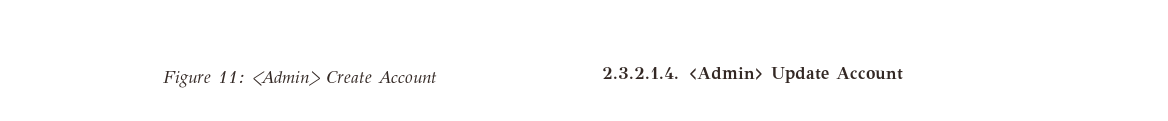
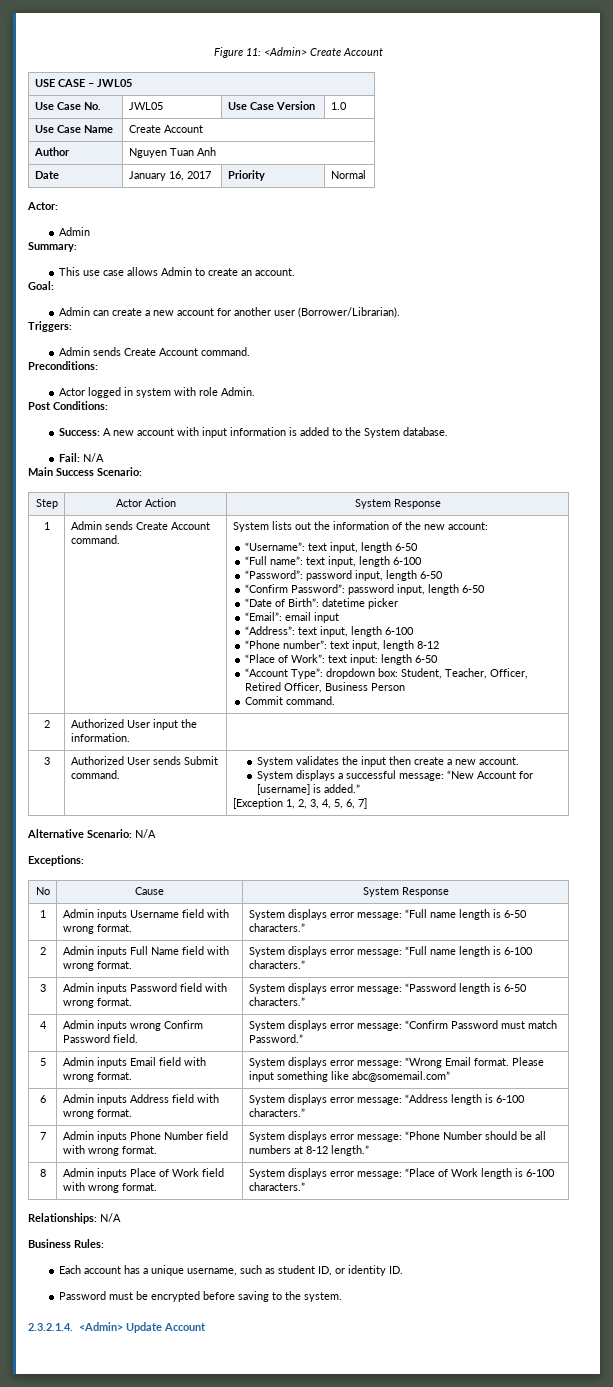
+ USE CASE – JWL05
+ Use Case No. | JWL05 | Use Case Version | 1.0
+ Use Case Name | Create Account
+ Author | Nguyen Tuan Anh
+ Date | January 16, 2017 | Priority | Normal
+ Actor:
+ Admin
+ Summary:
+ This use case allows Admin to create an account.
+ Goal:
+ Admin can create a new account for another user (Borrower/Librarian).
+ Triggers:
+ Admin sends Create Account command.
+ Preconditions:
+ Actor logged in system with role Admin.
+ Post Conditions:
+ Success: A new account with input information is added to the System database.
+ Fail: N/A
+ Main Success Scenario:
+ Step | Actor Action | System Response
+ 1 | Admin sends Create Account command. | System lists out the information of the new account:
+ “Username”: text input, length 6-50
+ “Full name”: text input, length 6-100
+ “Password”: password input, length 6-50
+ “Confirm Password”: password input, length 6-50
+ “Date of Birth”: datetime picker
+ “Email”: email input
+ “Address”: text input, length 6-100
+ “Phone number”: text input, length 8-12
+ “Place of Work”: text input: length 6-50
+ “Account Type”: dropdown box: Student, Teacher, Officer, Retired Officer, Business Person
+ Commit command.
+ 2 | Authorized User input the information. |
+ 3 | Authorized User sends Submit command. | System validates the input then create a new account.
+ System displays a successful message: “New Account for [username] is added.”
+ [Exception 1, 2, 3, 4, 5, 6, 7]
+ Alternative Scenario: N/A
+ Exceptions:
+ No | Cause | System Response
+ 1 | Admin inputs Username field with wrong format. | System displays error message: “Full name length is 6-50 characters.”
+ 2 | Admin inputs Full Name field with wrong format. | System displays error message: “Full name length is 6-100 characters.”
+ 3 | Admin inputs Password field with wrong format. | System displays error message: “Password length is 6-50 characters.”
+ 4 | Admin inputs wrong Confirm Password field. | System displays error message: “Confirm Password must match Password.”
+ 5 | Admin inputs Email field with wrong format. | System displays error message: “Wrong Email format. Please input something like abc@somemail.com”
+ 6 | Admin inputs Address field with wrong format. | System displays error message: “Address length is 6-100 characters.”
+ 7 | Admin inputs Phone Number field with wrong format. | System displays error message: “Phone Number should be all numbers at 8-12 length.”
+ 8 | Admin inputs Place of Work field with wrong format. | System displays error message: “Place of Work length is 6-100 characters.”
+ Relationships: N/A
+ Business Rules:
+ Each account has a unique username, such as student ID, or identity ID.
+ Password must be encrypted before saving to the system.

